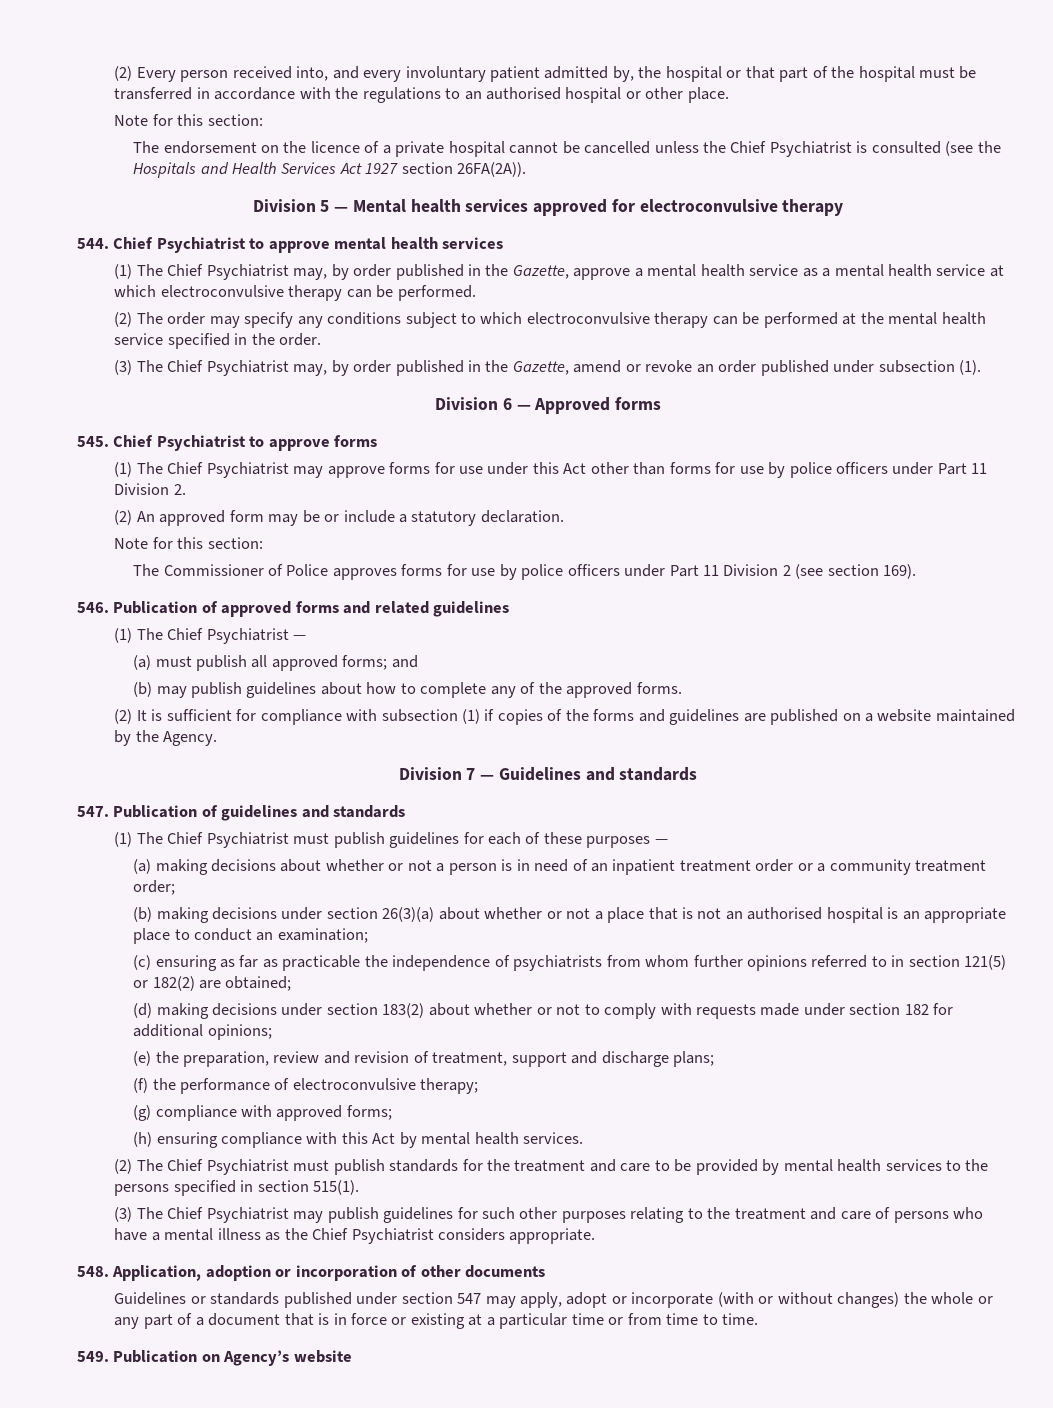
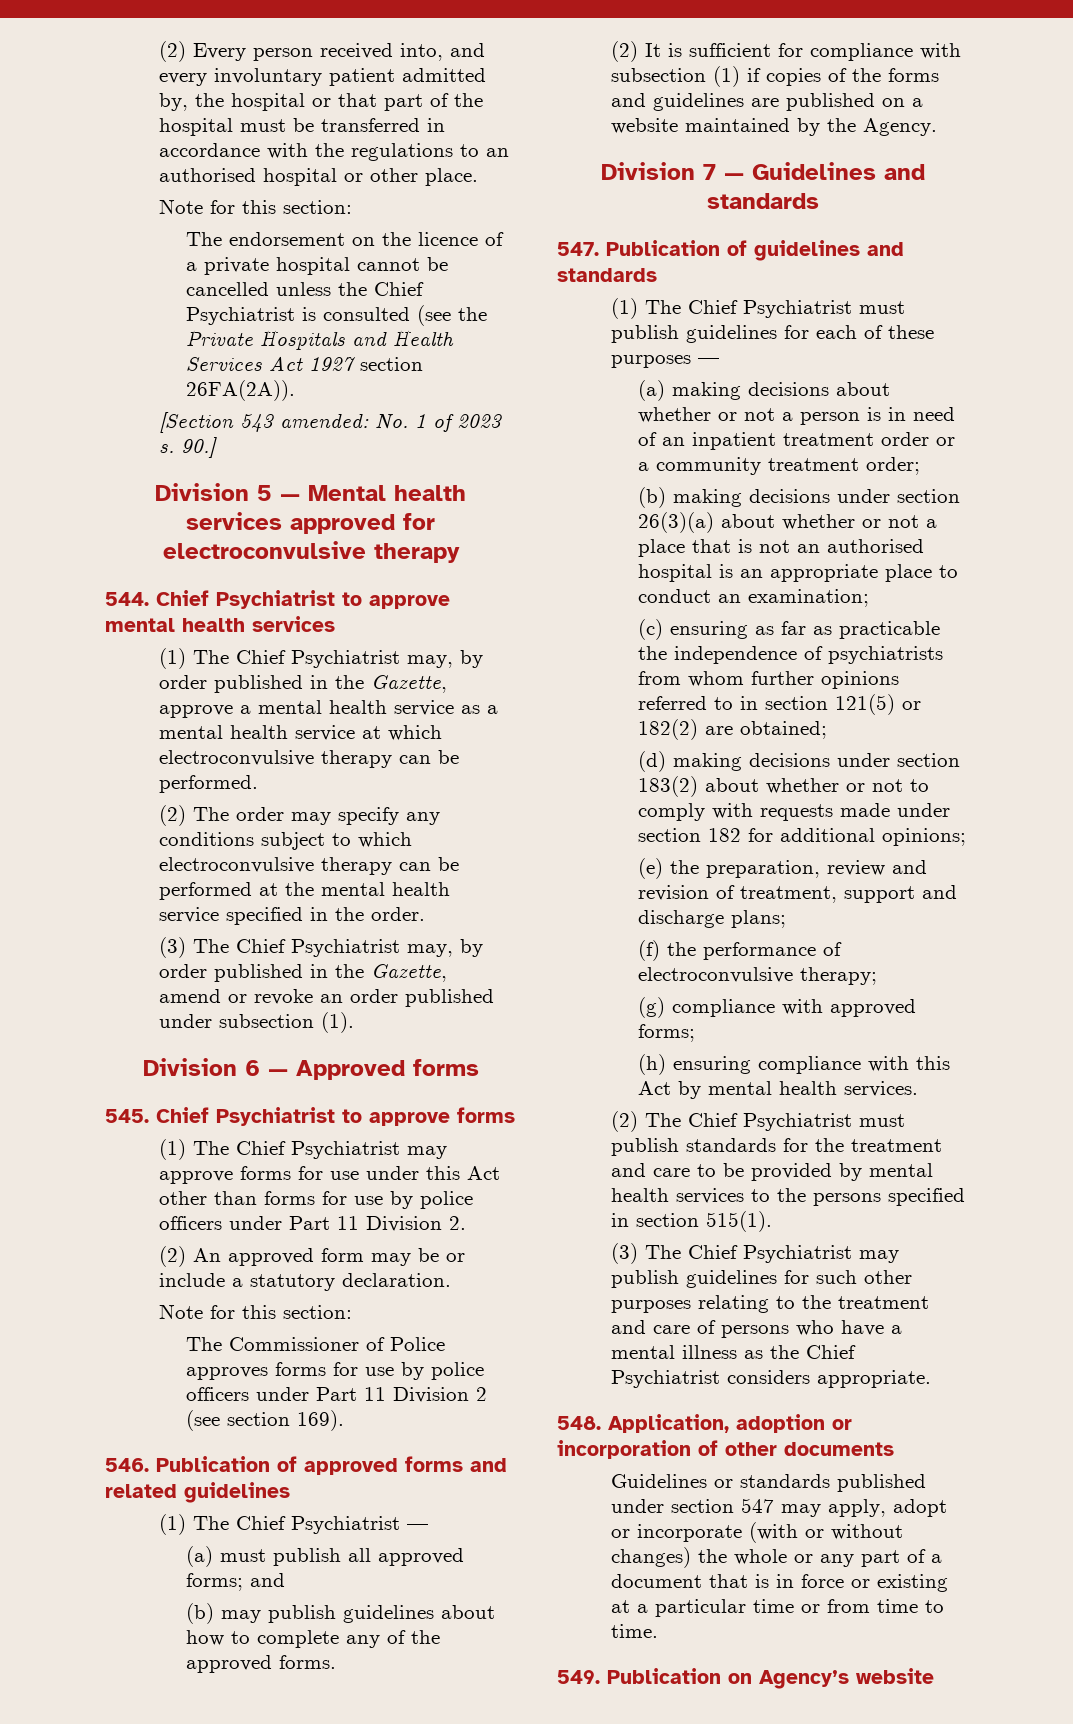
- The endorsement on the licence of a private hospital cannot be cancelled unless the Chief Psychiatrist is consulted (see the Hospitals and Health Services Act 1927 section 26FA(2A)).
+ The endorsement on the licence of a private hospital cannot be cancelled unless the Chief Psychiatrist is consulted (see the Private Hospitals and Health Services Act 1927 section 26FA(2A)).
+ [Section 543 amended: No. 1 of 2023 s. 90.]

